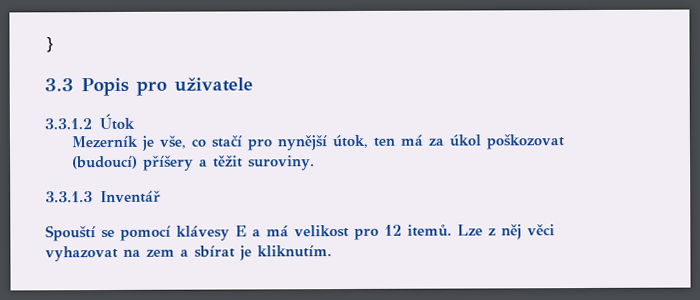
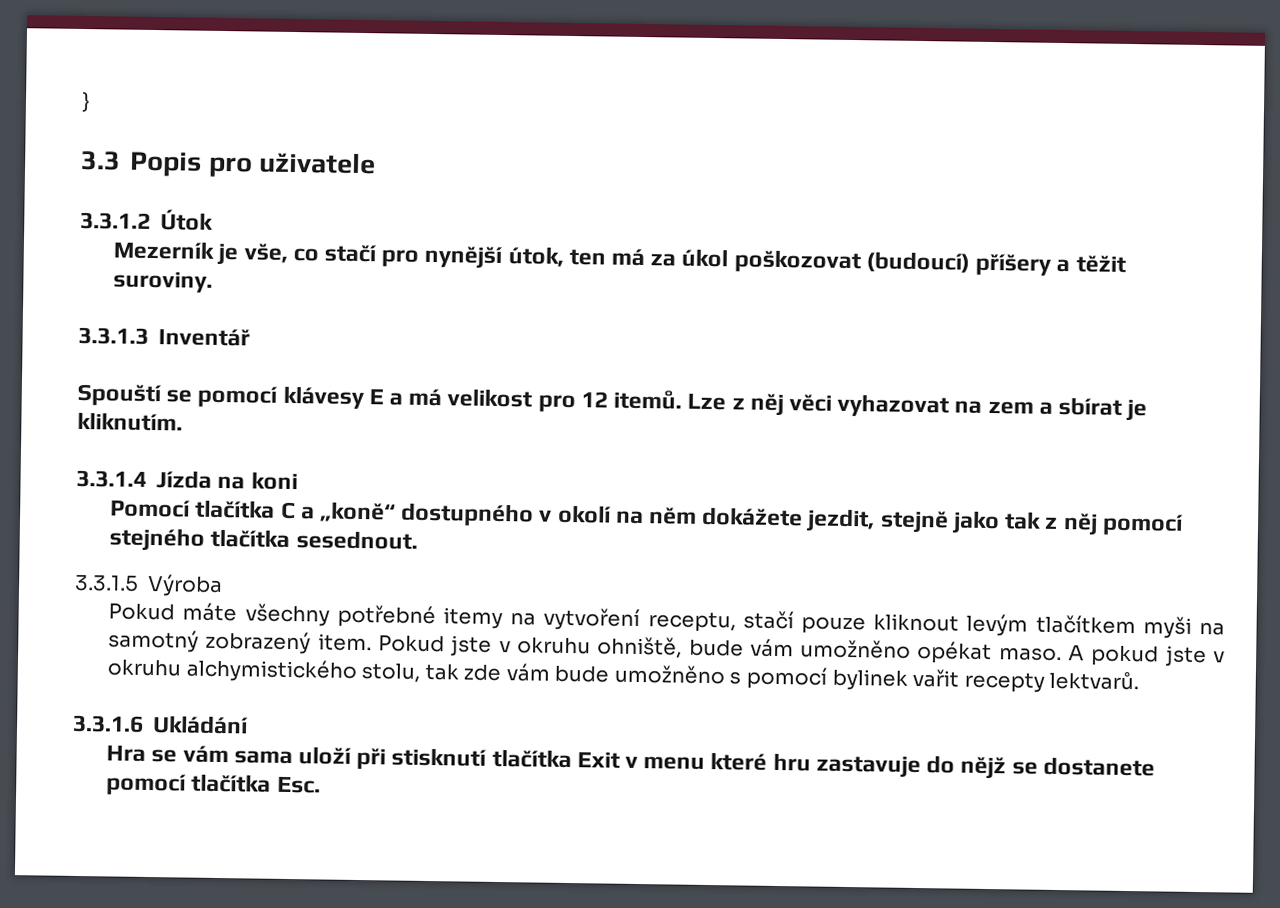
+ 3.3.1.4 Jízda na koni
+ Pomocí tlačítka C a „koně“ dostupného v okolí na něm dokážete jezdit, stejně jako tak z něj pomocí stejného tlačítka sesednout.
+ 3.3.1.5 Výroba
+ Pokud máte všechny potřebné itemy na vytvoření receptu, stačí pouze kliknout levým tlačítkem myši na samotný zobrazený item. Pokud jste v okruhu ohniště, bude vám umožněno opékat maso. A pokud jste v okruhu alchymistického stolu, tak zde vám bude umožněno s pomocí bylinek vařit recepty lektvarů.
+ 3.3.1.6 Ukládání
+ Hra se vám sama uloží při stisknutí tlačítka Exit v menu které hru zastavuje do nějž se dostanete pomocí tlačítka Esc.

